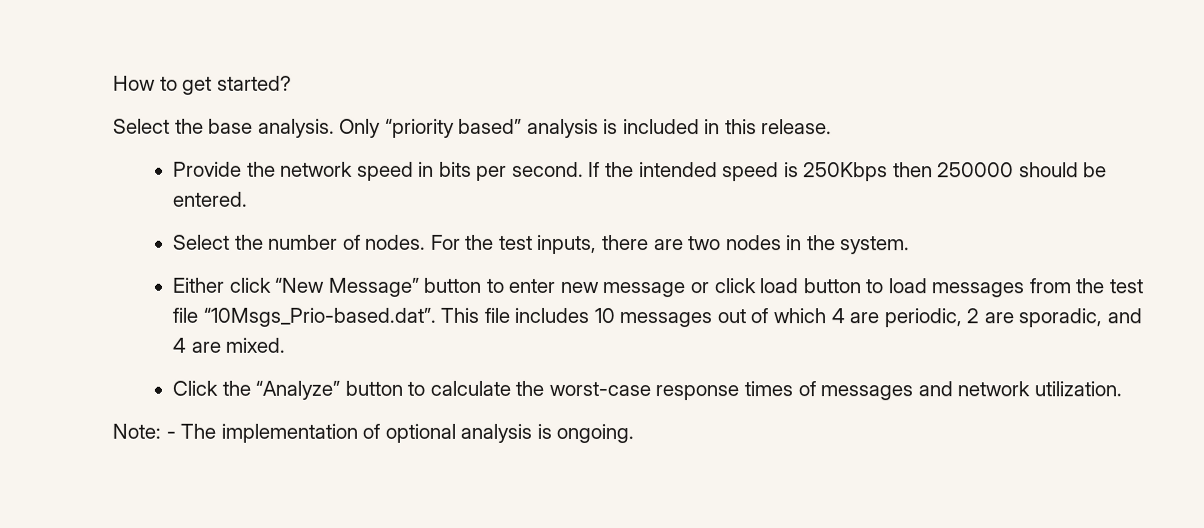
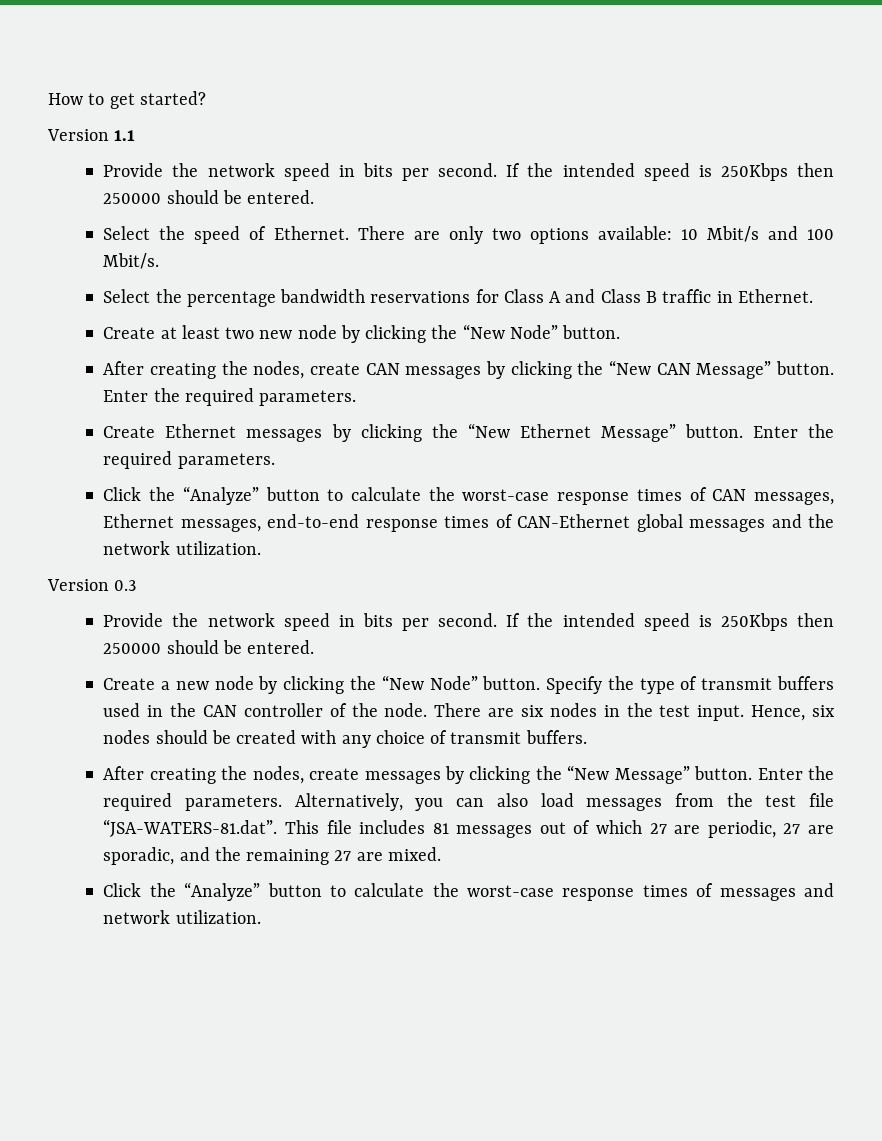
- Select the base analysis. Only “priority based” analysis is included in this release.
+ Version 1.1
- Select the number of nodes. For the test inputs, there are two nodes in the system.
- Either click “New Message” button to enter new message or click load button to load messages from the test file “10Msgs_Prio-based.dat”. This file includes 10 messages out of which 4 are periodic, 2 are sporadic, and 4 are mixed.
+ Select the speed of Ethernet. There are only two options available: 10 Mbit/s and 100 Mbit/s.
+ Select the percentage bandwidth reservations for Class A and Class B traffic in Ethernet.
+ Create at least two new node by clicking the “New Node” button.
+ After creating the nodes, create CAN messages by clicking the “New CAN Message” button. Enter the required parameters.
+ Create Ethernet messages by clicking the “New Ethernet Message” button. Enter the required parameters.
+ Click the “Analyze” button to calculate the worst-case response times of CAN messages, Ethernet messages, end-to-end response times of CAN-Ethernet global messages and the network utilization.
+ Version 0.3
+ Provide the network speed in bits per second. If the intended speed is 250Kbps then 250000 should be entered.
+ Create a new node by clicking the “New Node” button. Specify the type of transmit buffers used in the CAN controller of the node. There are six nodes in the test input. Hence, six nodes should be created with any choice of transmit buffers.
+ After creating the nodes, create messages by clicking the “New Message” button. Enter the required parameters. Alternatively, you can also load messages from the test file “JSA-WATERS-81.dat”. This file includes 81 messages out of which 27 are periodic, 27 are sporadic, and the remaining 27 are mixed.
- Note: - The implementation of optional analysis is ongoing.

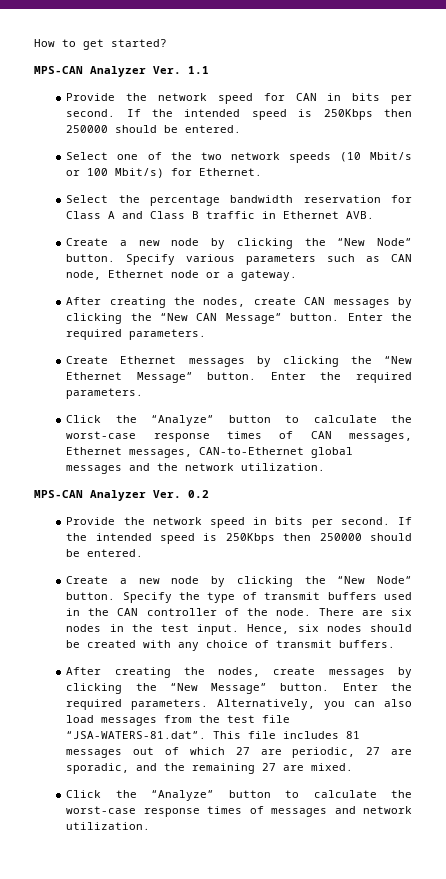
- Version 1.1
- Provide the network speed in bits per second.
+ MPS-CAN Analyzer Ver. 1.1
+ Provide the network speed for CAN in bits per second.
- Select the speed of Ethernet. There are only two options available: 10 Mbit/s and 100 Mbit/s.
+ Select one of the two network speeds (10 Mbit/s or 100 Mbit/s) for Ethernet.
- Select the percentage bandwidth reservations for Class A and Class B traffic in Ethernet.
- Create at least two new node by clicking the “New Node” button.
+ Select the percentage bandwidth reservation for Class A and Class B traffic in Ethernet AVB.
+ Create a new node by clicking the “New Node” button. Specify various parameters such as CAN node, Ethernet node or a gateway.
- Click the “Analyze” button to calculate the worst-case response times of CAN messages, Ethernet messages, end-to-end response times of CAN-Ethernet global messages and the network utilization.
+ Click the “Analyze” button to calculate the worst-case response times of CAN messages, Ethernet messages, CAN-to-Ethernet global messages and the network utilization.
- Version 0.3
+ MPS-CAN Analyzer Ver. 0.2

